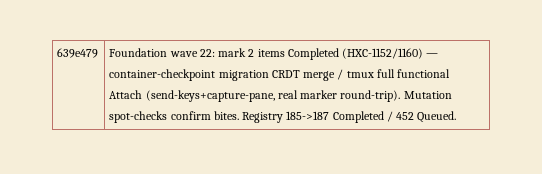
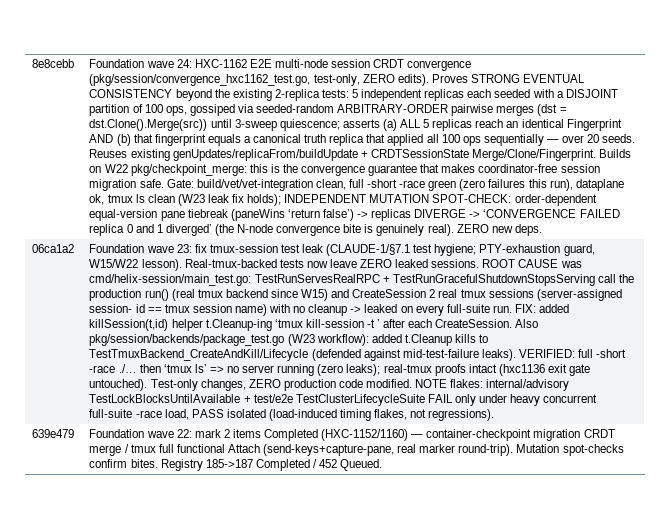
+ 8e8cebb | Foundation wave 24: HXC-1162 E2E multi-node session CRDT convergence (pkg/session/convergence_hxc1162_test.go, test-only, ZERO edits). Proves STRONG EVENTUAL CONSISTENCY beyond the existing 2-replica tests: 5 independent replicas each seeded with a DISJOINT partition of 100 ops, gossiped via seeded-random ARBITRARY-ORDER pairwise merges (dst = dst.Clone().Merge(src)) until 3-sweep quiescence; asserts (a) ALL 5 replicas reach an identical Fingerprint AND (b) that fingerprint equals a canonical truth replica that applied all 100 ops sequentially — over 20 seeds. Reuses existing genUpdates/replicaFrom/buildUpdate + CRDTSessionState Merge/Clone/Fingerprint. Builds on W22 pkg/checkpoint_merge: this is the convergence guarantee that makes coordinator-free session migration safe. Gate: build/vet/vet-integration clean, full -short -race green (zero failures this run), dataplane ok, tmux ls clean (W23 leak fix holds); INDEPENDENT MUTATION SPOT-CHECK: order-dependent equal-version pane tiebreak (paneWins ‘return false’) -> replicas DIVERGE -> ‘CONVERGENCE FAILED replica 0 and 1 diverged’ (the N-node convergence bite is genuinely real). ZERO new deps.
+ 06ca1a2 | Foundation wave 23: fix tmux-session test leak (CLAUDE-1/§7.1 test hygiene; PTY-exhaustion guard, W15/W22 lesson). Real-tmux-backed tests now leave ZERO leaked sessions. ROOT CAUSE was cmd/helix-session/main_test.go: TestRunServesRealRPC + TestRunGracefulShutdownStopsServing call the production run() (real tmux backend since W15) and CreateSession 2 real tmux sessions (server-assigned session- id == tmux session name) with no cleanup -> leaked on every full-suite run. FIX: added killSession(t,id) helper t.Cleanup-ing ‘tmux kill-session -t ’ after each CreateSession. Also pkg/session/backends/package_test.go (W23 workflow): added t.Cleanup kills to TestTmuxBackend_CreateAndKill/Lifecycle (defended against mid-test-failure leaks). VERIFIED: full -short -race ./… then ‘tmux ls’ => no server running (zero leaks); real-tmux proofs intact (hxc1136 exit gate untouched). Test-only changes, ZERO production code modified. NOTE flakes: internal/advisory TestLockBlocksUntilAvailable + test/e2e TestClusterLifecycleSuite FAIL only under heavy concurrent full-suite -race load, PASS isolated (load-induced timing flakes, not regressions).

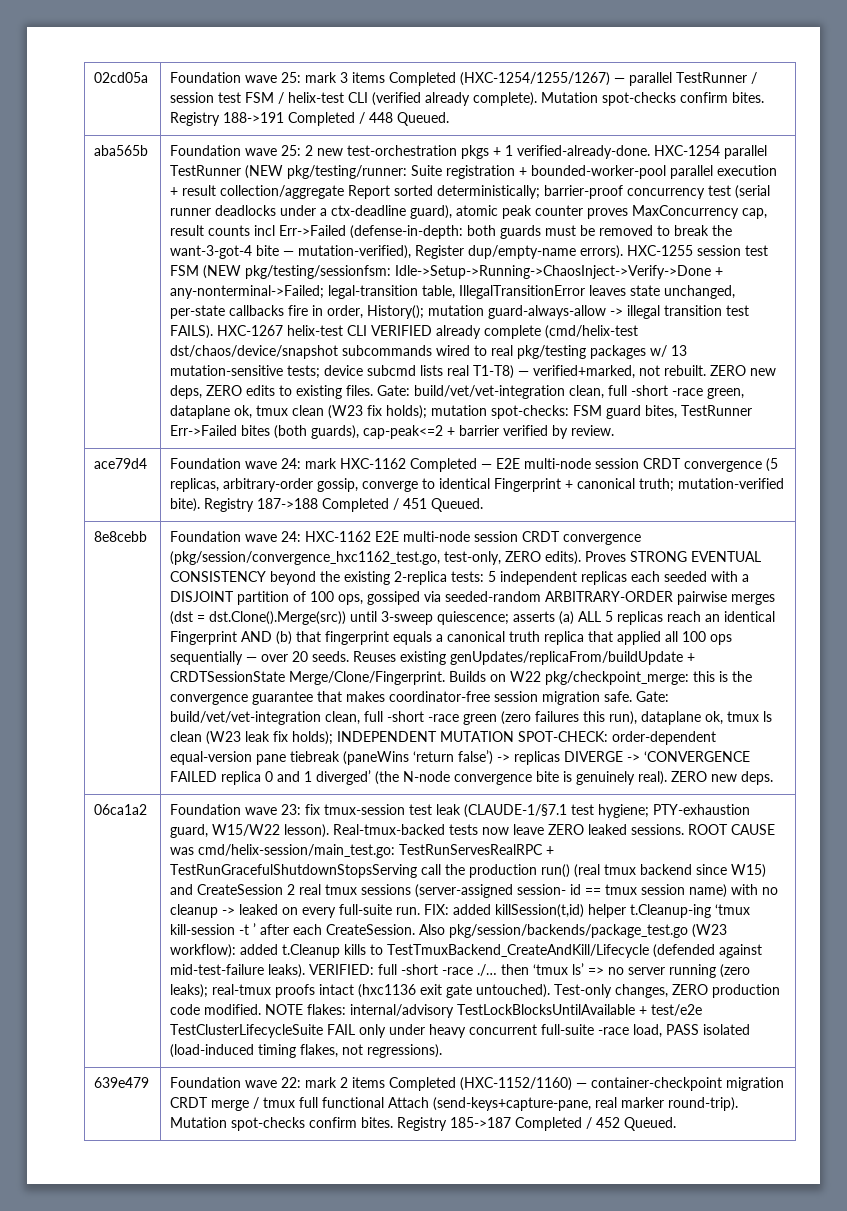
+ 02cd05a | Foundation wave 25: mark 3 items Completed (HXC-1254/1255/1267) — parallel TestRunner / session test FSM / helix-test CLI (verified already complete). Mutation spot-checks confirm bites. Registry 188->191 Completed / 448 Queued.
+ aba565b | Foundation wave 25: 2 new test-orchestration pkgs + 1 verified-already-done. HXC-1254 parallel TestRunner (NEW pkg/testing/runner: Suite registration + bounded-worker-pool parallel execution + result collection/aggregate Report sorted deterministically; barrier-proof concurrency test (serial runner deadlocks under a ctx-deadline guard), atomic peak counter proves MaxConcurrency cap, result counts incl Err->Failed (defense-in-depth: both guards must be removed to break the want-3-got-4 bite — mutation-verified), Register dup/empty-name errors). HXC-1255 session test FSM (NEW pkg/testing/sessionfsm: Idle->Setup->Running->ChaosInject->Verify->Done + any-nonterminal->Failed; legal-transition table, IllegalTransitionError leaves state unchanged, per-state callbacks fire in order, History(); mutation guard-always-allow -> illegal transition test FAILS). HXC-1267 helix-test CLI VERIFIED already complete (cmd/helix-test dst/chaos/device/snapshot subcommands wired to real pkg/testing packages w/ 13 mutation-sensitive tests; device subcmd lists real T1-T8) — verified+marked, not rebuilt. ZERO new deps, ZERO edits to existing files. Gate: build/vet/vet-integration clean, full -short -race green, dataplane ok, tmux clean (W23 fix holds); mutation spot-checks: FSM guard bites, TestRunner Err->Failed bites (both guards), cap-peak<=2 + barrier verified by review.
+ ace79d4 | Foundation wave 24: mark HXC-1162 Completed — E2E multi-node session CRDT convergence (5 replicas, arbitrary-order gossip, converge to identical Fingerprint + canonical truth; mutation-verified bite). Registry 187->188 Completed / 451 Queued.

